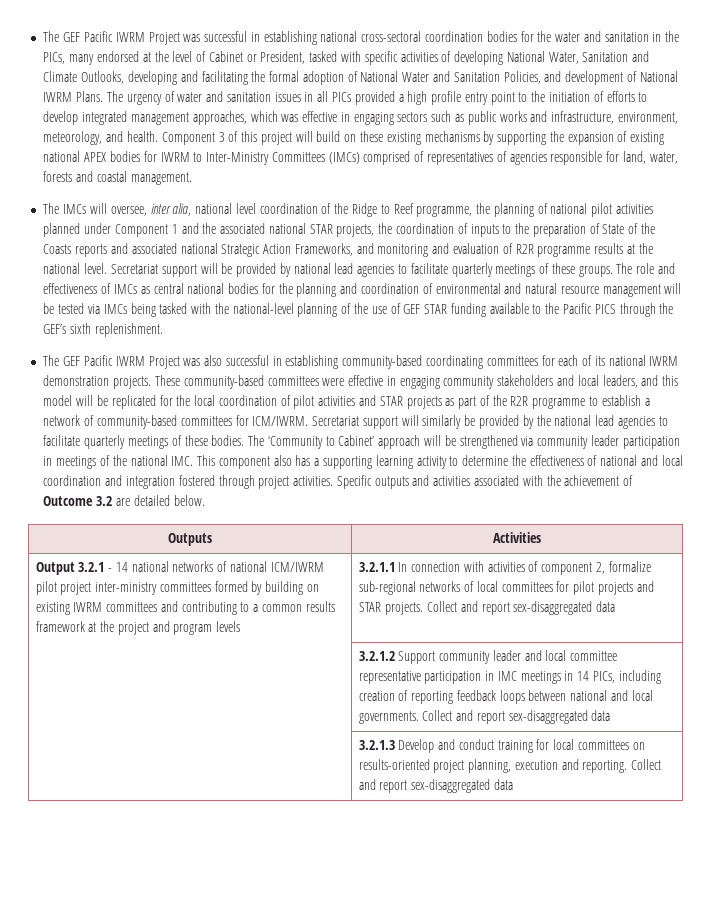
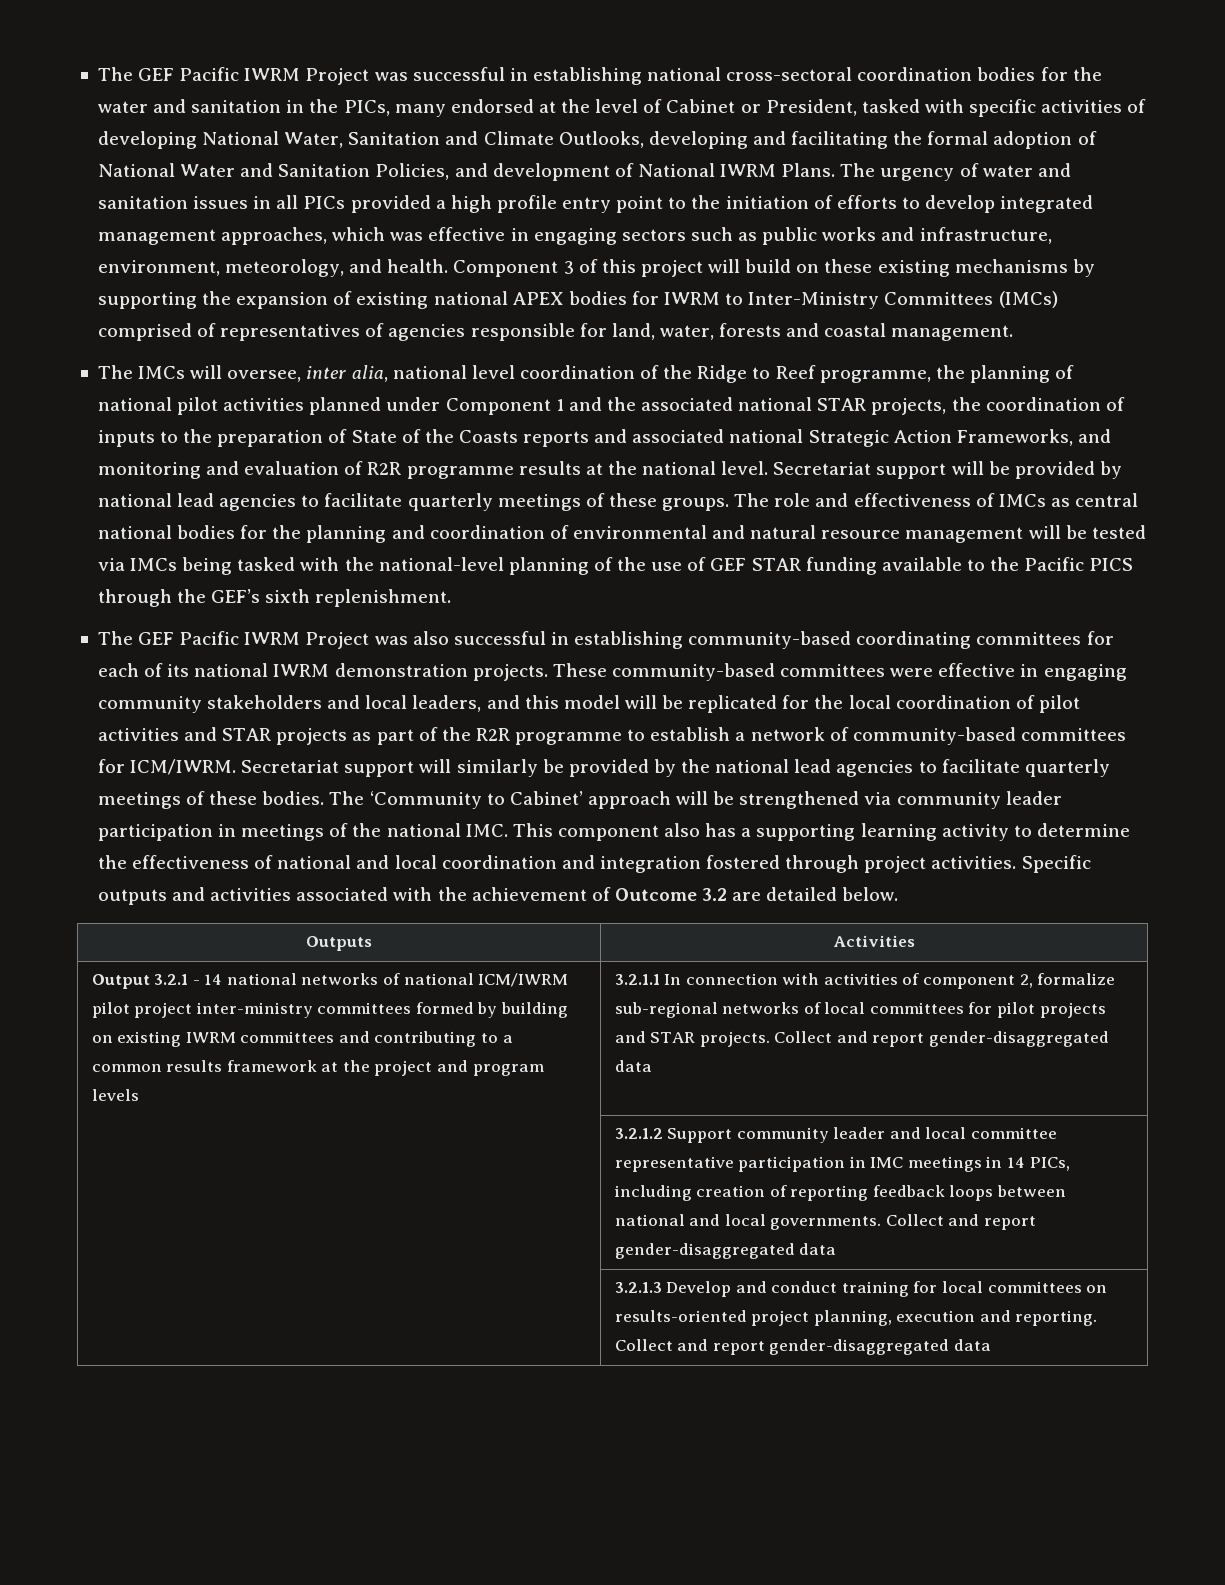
- 3.2.1.1 In connection with activities of component 2, formalize sub-regional networks of local committees for pilot projects and STAR projects. Collect and report sex-disaggregated data
+ 3.2.1.1 In connection with activities of component 2, formalize sub-regional networks of local committees for pilot projects and STAR projects. Collect and report gender-disaggregated data
- | 3.2.1.2 Support community leader and local committee representative participation in IMC meetings in 14 PICs, including creation of reporting feedback loops between national and local governments. Collect and report sex-disaggregated data
+ | 3.2.1.2 Support community leader and local committee representative participation in IMC meetings in 14 PICs, including creation of reporting feedback loops between national and local governments. Collect and report gender-disaggregated data
- | 3.2.1.3 Develop and conduct training for local committees on results-oriented project planning, execution and reporting. Collect and report sex-disaggregated data
+ | 3.2.1.3 Develop and conduct training for local committees on results-oriented project planning, execution and reporting. Collect and report gender-disaggregated data

